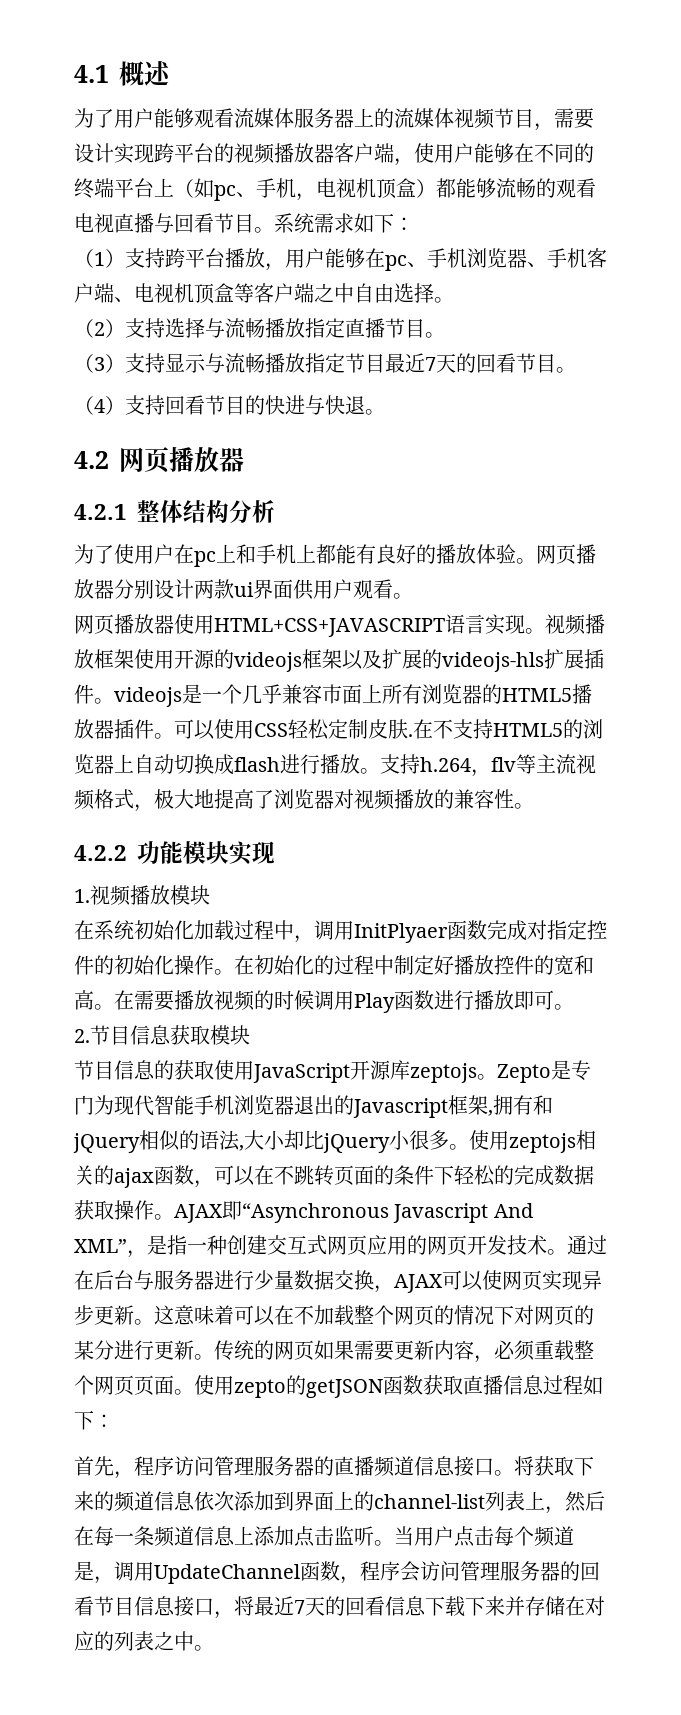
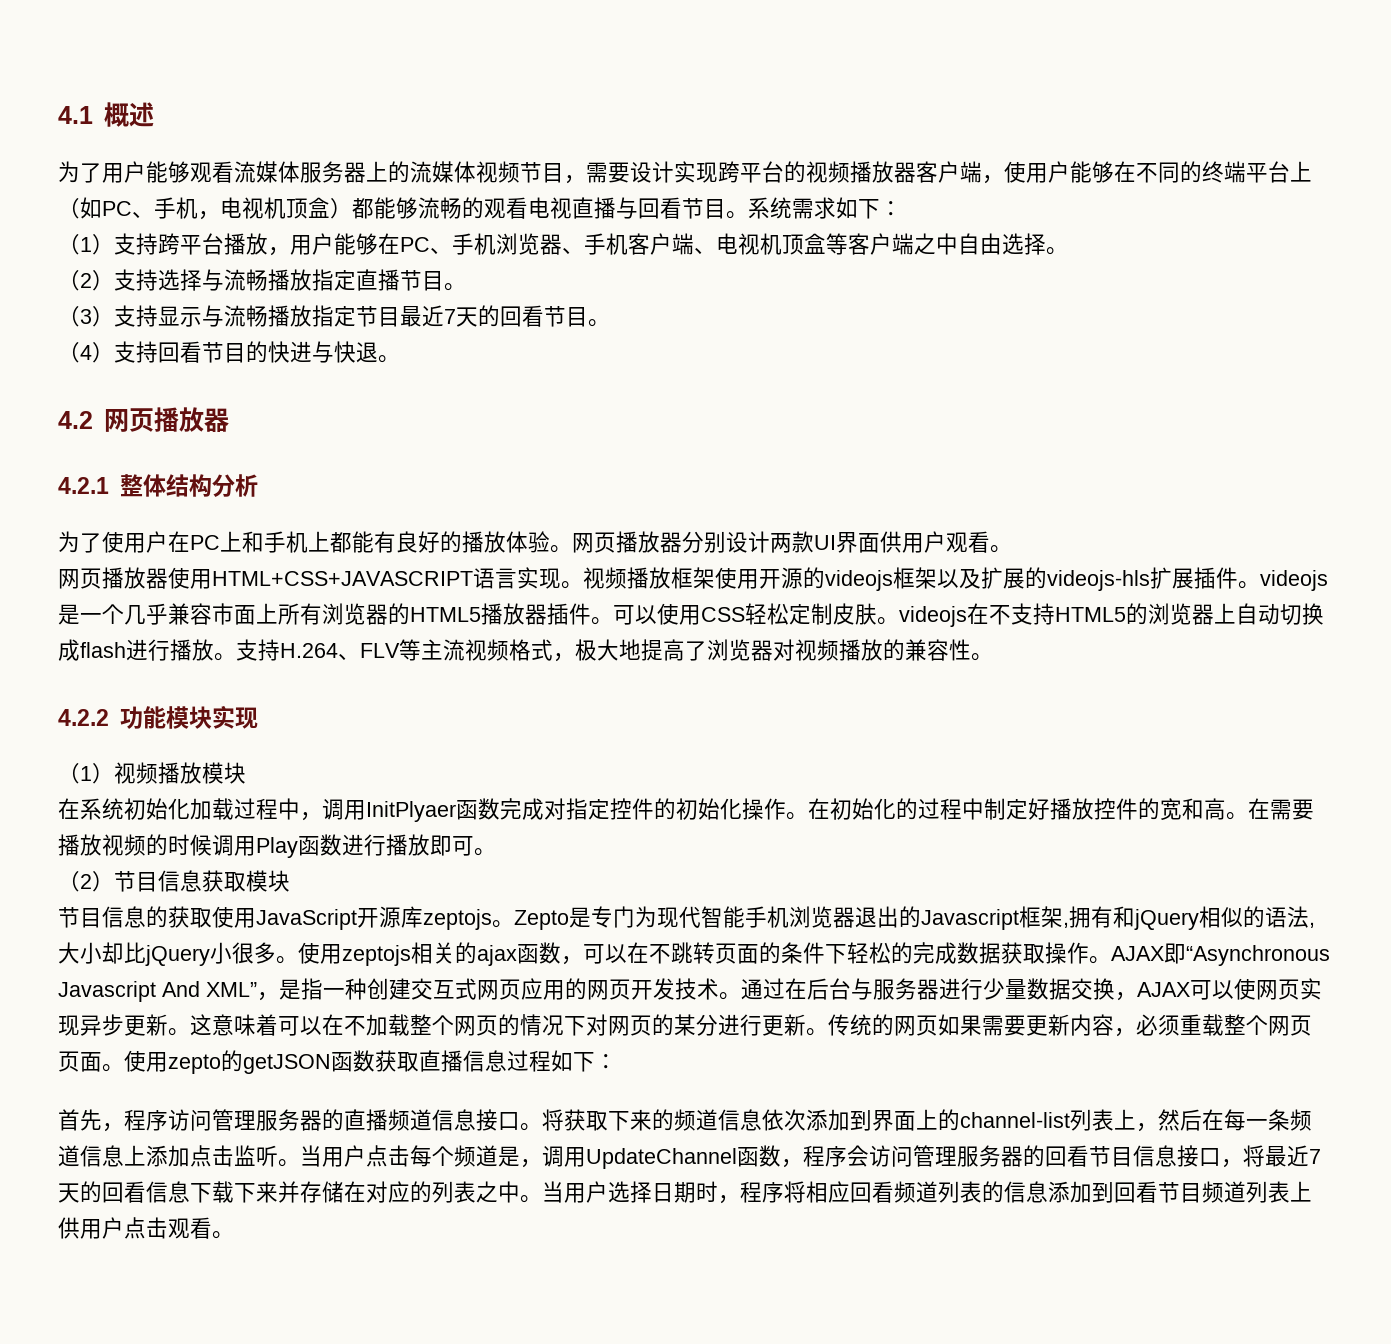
- 为了用户能够观看流媒体服务器上的流媒体视频节目，需要设计实现跨平台的视频播放器客户端，使用户能够在不同的终端平台上（如pc、手机，电视机顶盒）都能够流畅的观看电视直播与回看节目。
+ 为了用户能够观看流媒体服务器上的流媒体视频节目，需要设计实现跨平台的视频播放器客户端，使用户能够在不同的终端平台上（如PC、手机，电视机顶盒）都能够流畅的观看电视直播与回看节目。
- （1）支持跨平台播放，用户能够在pc、手机浏览器、手机客户端、电视机顶盒等客户端之中自由选择。
+ （1）支持跨平台播放，用户能够在PC、手机浏览器、手机客户端、电视机顶盒等客户端之中自由选择。
- 为了使用户在pc上和手机上都能有良好的播放体验。
+ 为了使用户在PC上和手机上都能有良好的播放体验。
- 网页播放器分别设计两款ui界面供用户观看。
+ 网页播放器分别设计两款UI界面供用户观看。
- 可以使用CSS轻松定制皮肤.在不支持HTML5的浏览器上自动切换成flash进行播放。
+ 可以使用CSS轻松定制皮肤。videojs在不支持HTML5的浏览器上自动切换成flash进行播放。
- 支持h.264，flv等主流视频格式，极大地提高了浏览器对视频播放的兼容性。
+ 支持H.264、FLV等主流视频格式，极大地提高了浏览器对视频播放的兼容性。
- 1.视频播放模块
+ （1）视频播放模块
- 2.节目信息获取模块
+ （2）节目信息获取模块
+ 当用户选择日期时，程序将相应回看频道列表的信息添加到回看节目频道列表上供用户点击观看。

